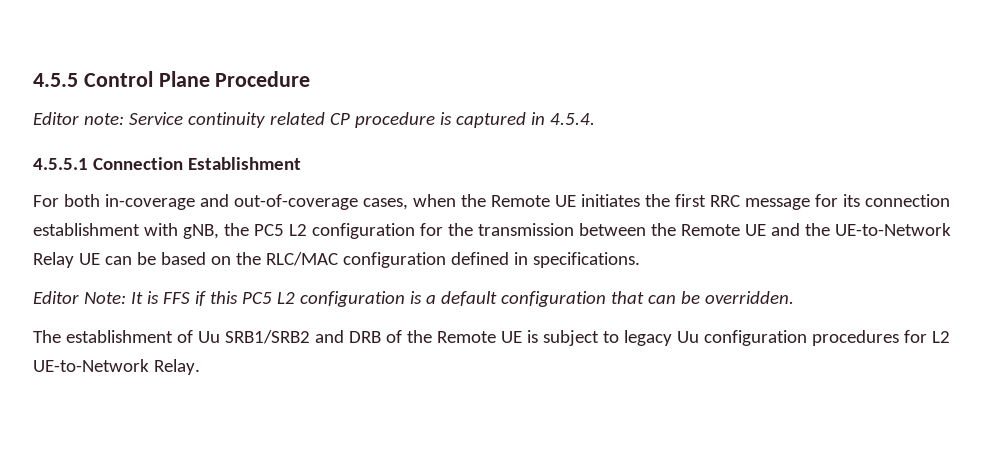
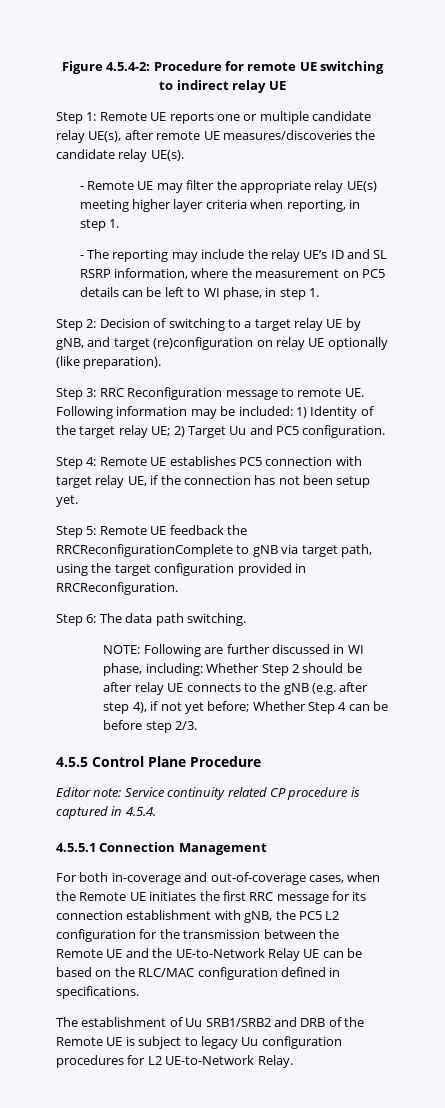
+ Figure 4.5.4-2: Procedure for remote UE switching to indirect relay UE
+ Step 1: Remote UE reports one or multiple candidate relay UE(s), after remote UE measures/discoveries the candidate relay UE(s).
+ - Remote UE may filter the appropriate relay UE(s) meeting higher layer criteria when reporting, in step 1.
+ - The reporting may include the relay UE’s ID and SL RSRP information, where the measurement on PC5 details can be left to WI phase, in step 1.
+ Step 2: Decision of switching to a target relay UE by gNB, and target (re)configuration on relay UE optionally (like preparation).
+ Step 3: RRC Reconfiguration message to remote UE. Following information may be included: 1) Identity of the target relay UE; 2) Target Uu and PC5 configuration.
+ Step 4: Remote UE establishes PC5 connection with target relay UE, if the connection has not been setup yet.
+ Step 5: Remote UE feedback the RRCReconfigurationComplete to gNB via target path, using the target configuration provided in RRCReconfiguration.
+ Step 6: The data path switching.
+ NOTE: Following are further discussed in WI phase, including: Whether Step 2 should be after relay UE connects to the gNB (e.g. after step 4), if not yet before; Whether Step 4 can be before step 2/3.
- 4.5.5.1 Connection Establishment
+ 4.5.5.1 Connection Management
- Editor Note: It is FFS if this PC5 L2 configuration is a default configuration that can be overridden.

